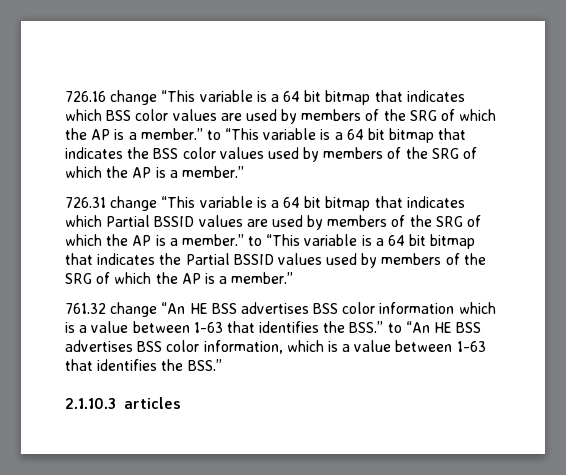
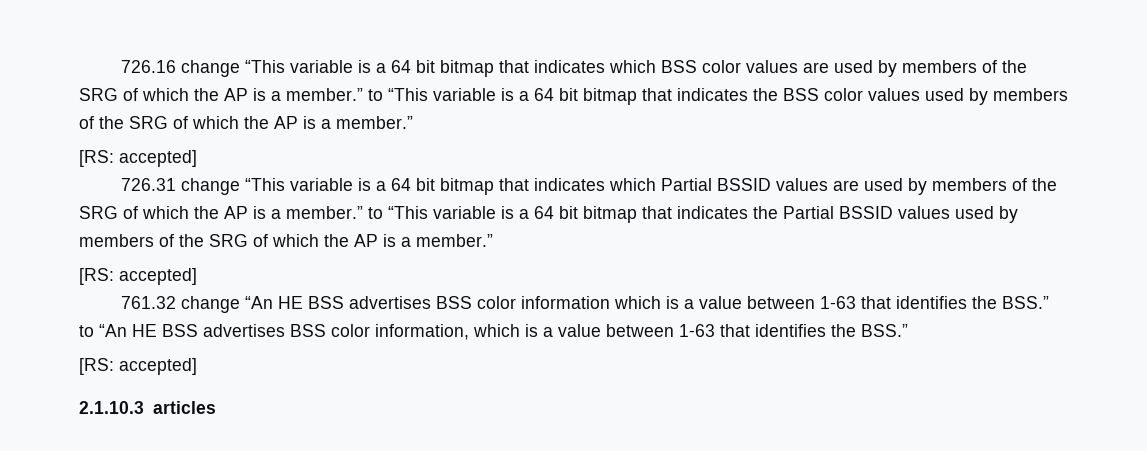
  726.16 change “This variable is a 64 bit bitmap that indicates which BSS color values are used by members of the SRG of which the AP is a member.” to “This variable is a 64 bit bitmap that indicates the BSS color values used by members of the SRG of which the AP is a member.”
+ [RS: accepted]
  726.31 change “This variable is a 64 bit bitmap that indicates which Partial BSSID values are used by members of the SRG of which the AP is a member.” to “This variable is a 64 bit bitmap that indicates the Partial BSSID values used by members of the SRG of which the AP is a member.”
+ [RS: accepted]
  761.32 change “An HE BSS advertises BSS color information which is a value between 1-63 that identifies the BSS.” to “An HE BSS advertises BSS color information, which is a value between 1-63 that identifies the BSS.”
+ [RS: accepted]

